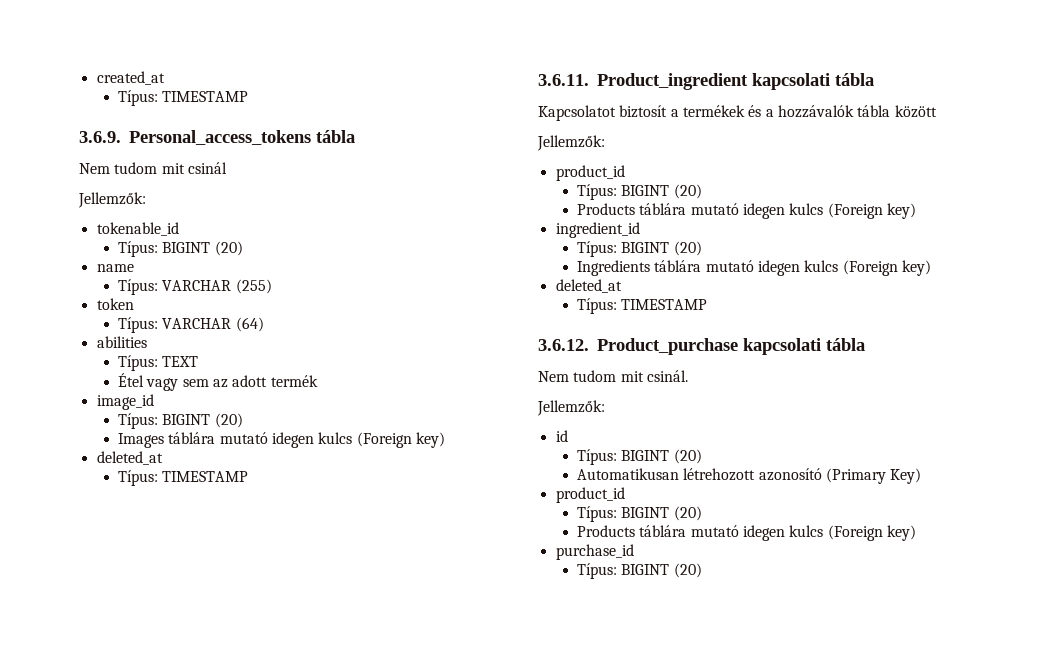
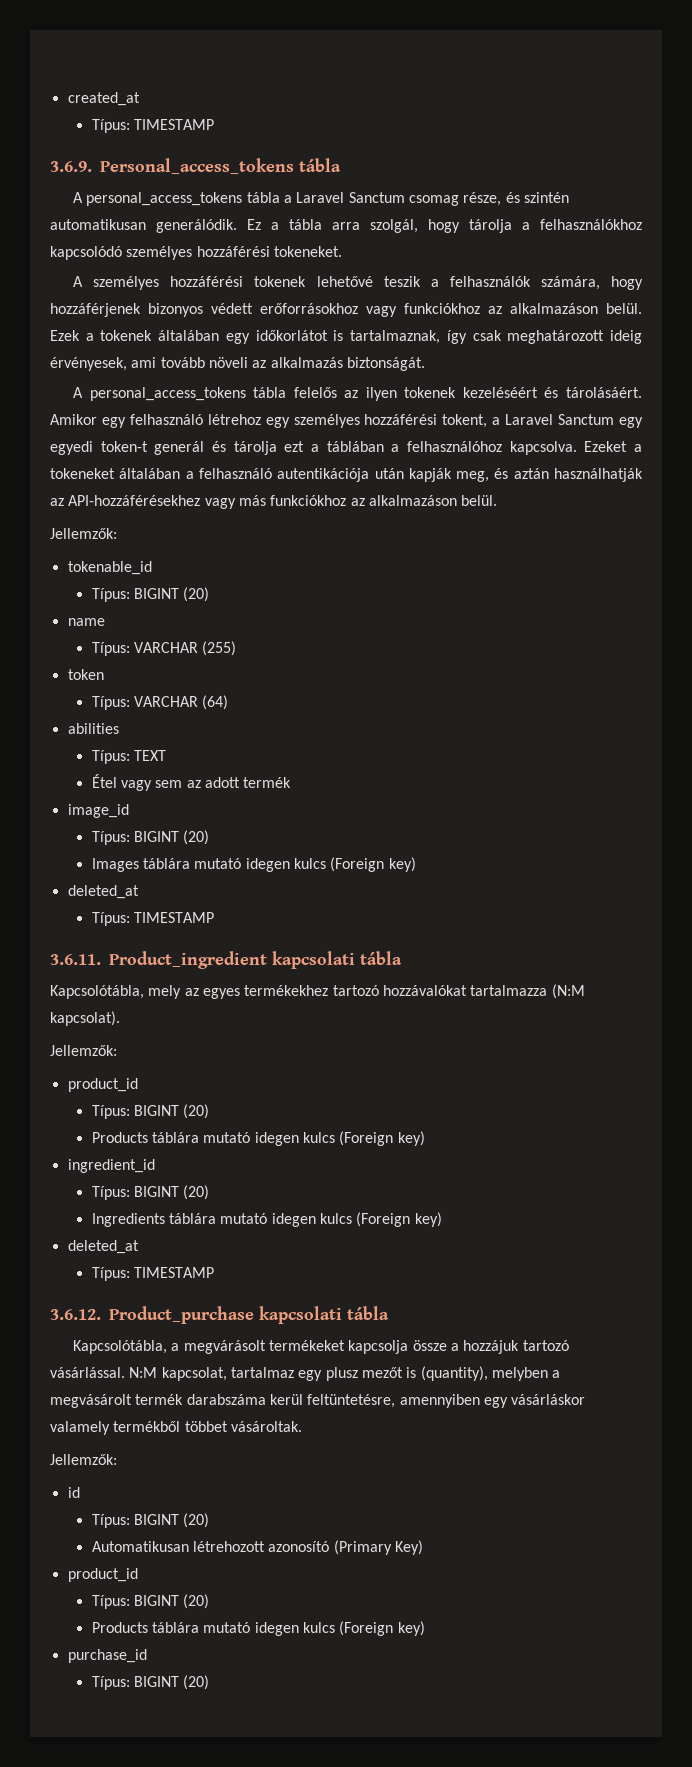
- Nem tudom mit csinál
+ A personal_access_tokens tábla a Laravel Sanctum csomag része, és szintén automatikusan generálódik. Ez a tábla arra szolgál, hogy tárolja a felhasználókhoz kapcsolódó személyes hozzáférési tokeneket.
+ A személyes hozzáférési tokenek lehetővé teszik a felhasználók számára, hogy hozzáférjenek bizonyos védett erőforrásokhoz vagy funkciókhoz az alkalmazáson belül. Ezek a tokenek általában egy időkorlátot is tartalmaznak, így csak meghatározott ideig érvényesek, ami tovább növeli az alkalmazás biztonságát.
+ A personal_access_tokens tábla felelős az ilyen tokenek kezeléséért és tárolásáért. Amikor egy felhasználó létrehoz egy személyes hozzáférési tokent, a Laravel Sanctum egy egyedi token-t generál és tárolja ezt a táblában a felhasználóhoz kapcsolva. Ezeket a tokeneket általában a felhasználó autentikációja után kapják meg, és aztán használhatják az API-hozzáférésekhez vagy más funkciókhoz az alkalmazáson belül.
- Kapcsolatot biztosít a termékek és a hozzávalók tábla között
+ Kapcsolótábla, mely az egyes termékekhez tartozó hozzávalókat tartalmazza (N:M kapcsolat).
- Nem tudom mit csinál.
+ Kapcsolótábla, a megvárásolt termékeket kapcsolja össze a hozzájuk tartozó vásárlással. N:M kapcsolat, tartalmaz egy plusz mezőt is (quantity), melyben a megvásárolt termék darabszáma kerül feltüntetésre, amennyiben egy vásárláskor valamely termékből többet vásároltak.

